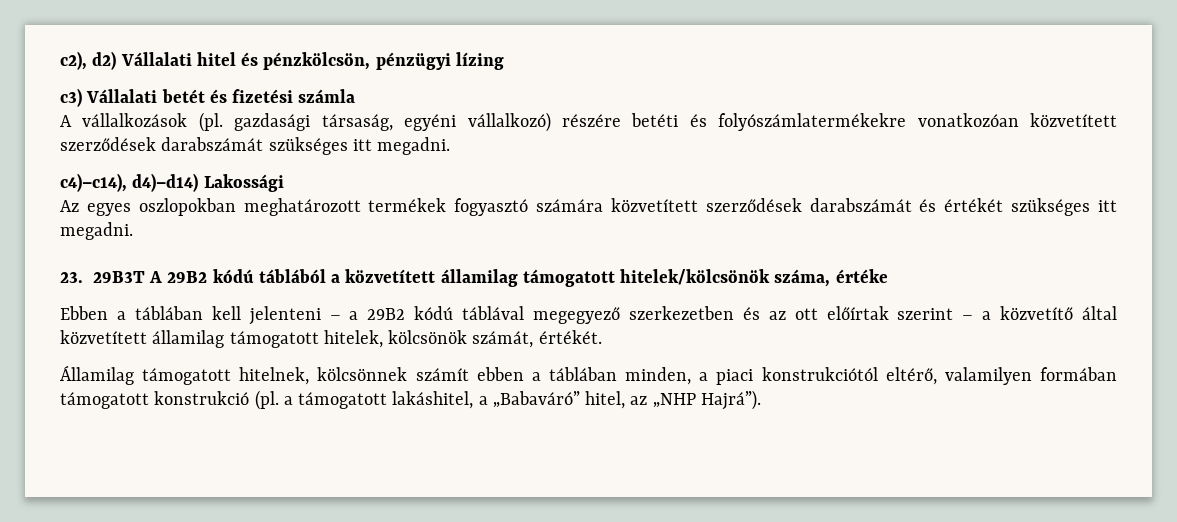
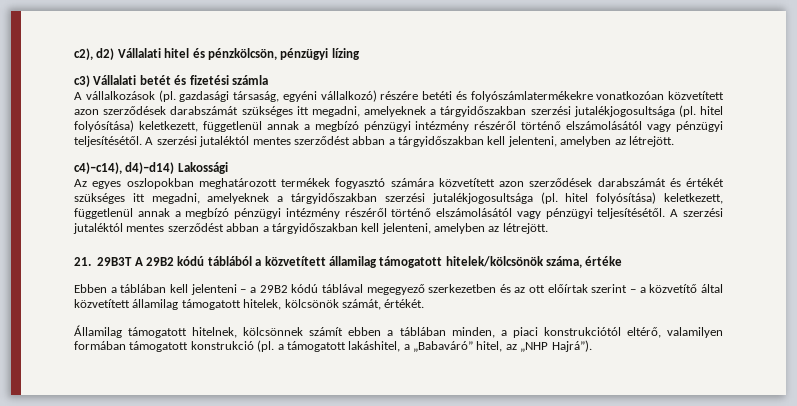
- A vállalkozások (pl. gazdasági társaság, egyéni vállalkozó) részére betéti és folyószámlatermékekre vonatkozóan közvetített szerződések darabszámát szükséges itt megadni.
+ A vállalkozások (pl. gazdasági társaság, egyéni vállalkozó) részére betéti és folyószámlatermékekre vonatkozóan közvetített azon szerződések darabszámát szükséges itt megadni, amelyeknek a tárgyidőszakban szerzési jutalékjogosultsága (pl. hitel folyósítása) keletkezett, függetlenül annak a megbízó pénzügyi intézmény részéről történő elszámolásától vagy pénzügyi teljesítésétől. A szerzési jutaléktól mentes szerződést abban a tárgyidőszakban kell jelenteni, amelyben az létrejött.
- Az egyes oszlopokban meghatározott termékek fogyasztó számára közvetített szerződések darabszámát és értékét szükséges itt megadni.
- 23. 29B3T A 29B2 kódú táblából a közvetített államilag támogatott hitelek/kölcsönök száma, értéke
+ Az egyes oszlopokban meghatározott termékek fogyasztó számára közvetített azon szerződések darabszámát és értékét szükséges itt megadni, amelyeknek a tárgyidőszakban szerzési jutalékjogosultsága (pl. hitel folyósítása) keletkezett, függetlenül annak a megbízó pénzügyi intézmény részéről történő elszámolásától vagy pénzügyi teljesítésétől. A szerzési jutaléktól mentes szerződést abban a tárgyidőszakban kell jelenteni, amelyben az létrejött.
+ 21. 29B3T A 29B2 kódú táblából a közvetített államilag támogatott hitelek/kölcsönök száma, értéke

